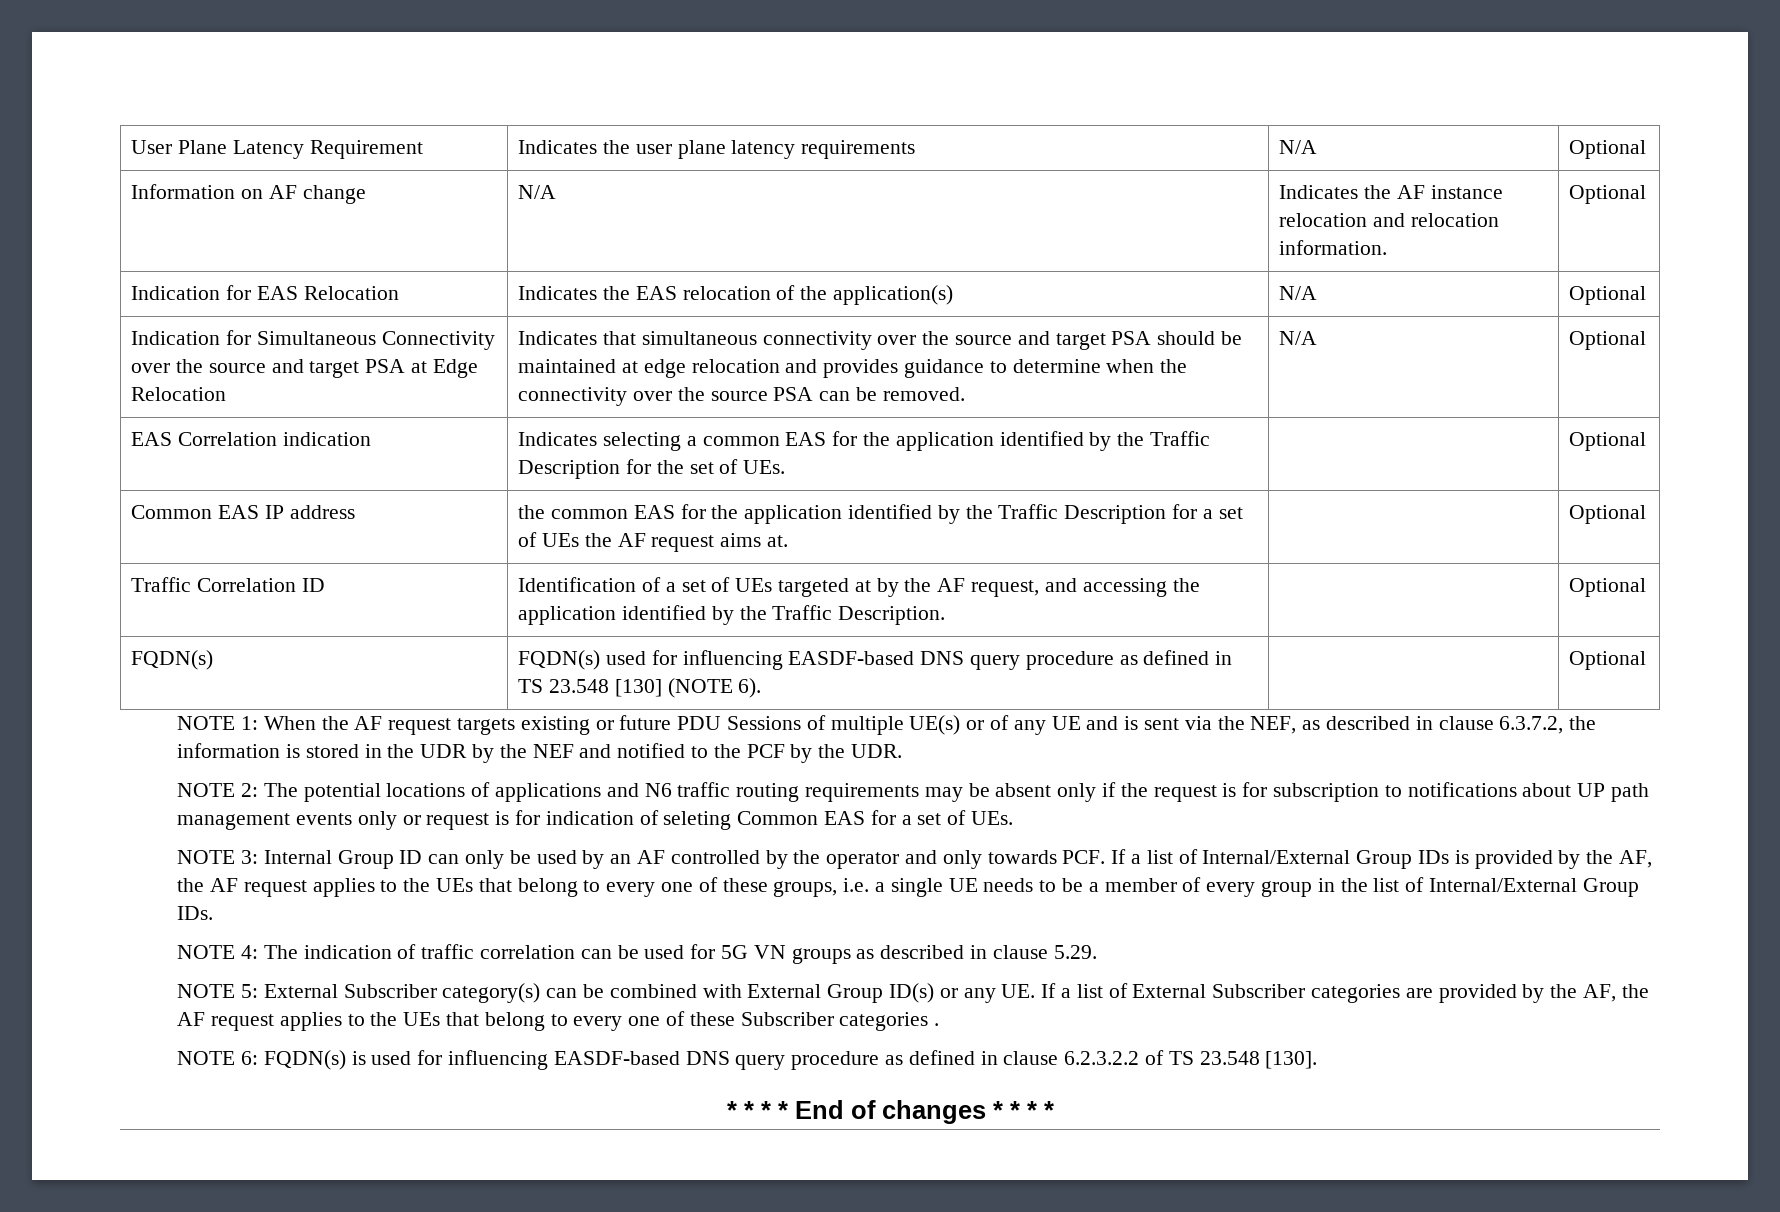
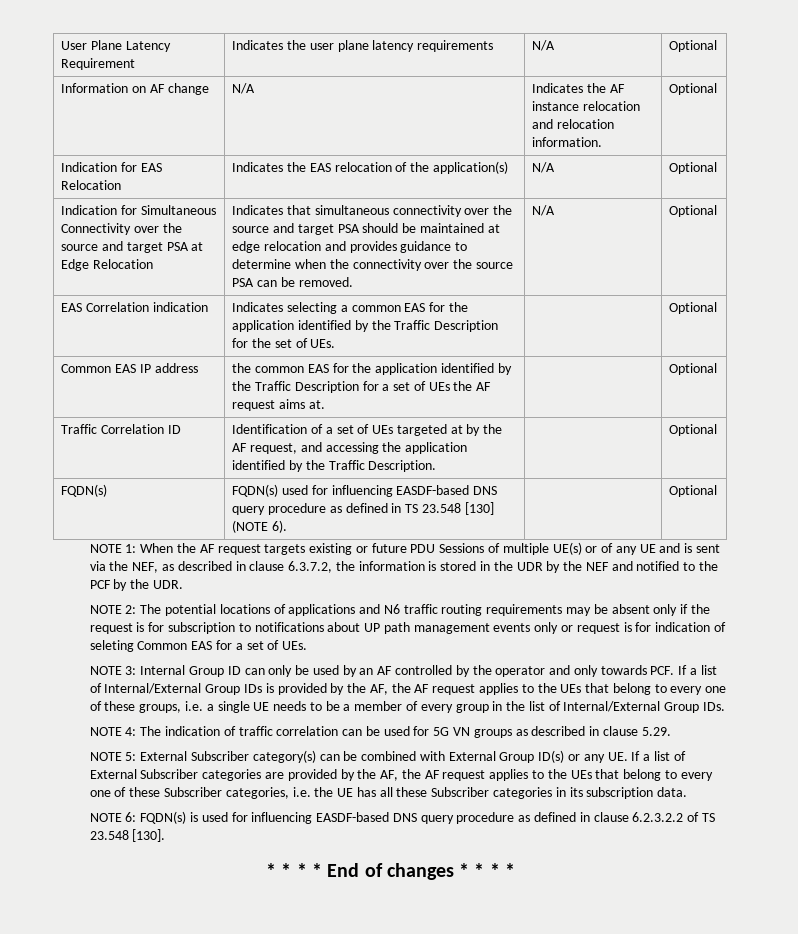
- NOTE 5: External Subscriber category(s) can be combined with External Group ID(s) or any UE. If a list of External Subscriber categories are provided by the AF, the AF request applies to the UEs that belong to every one of these Subscriber categories .
+ NOTE 5: External Subscriber category(s) can be combined with External Group ID(s) or any UE. If a list of External Subscriber categories are provided by the AF, the AF request applies to the UEs that belong to every one of these Subscriber categories, i.e. the UE has all these Subscriber categories in its subscription data.

